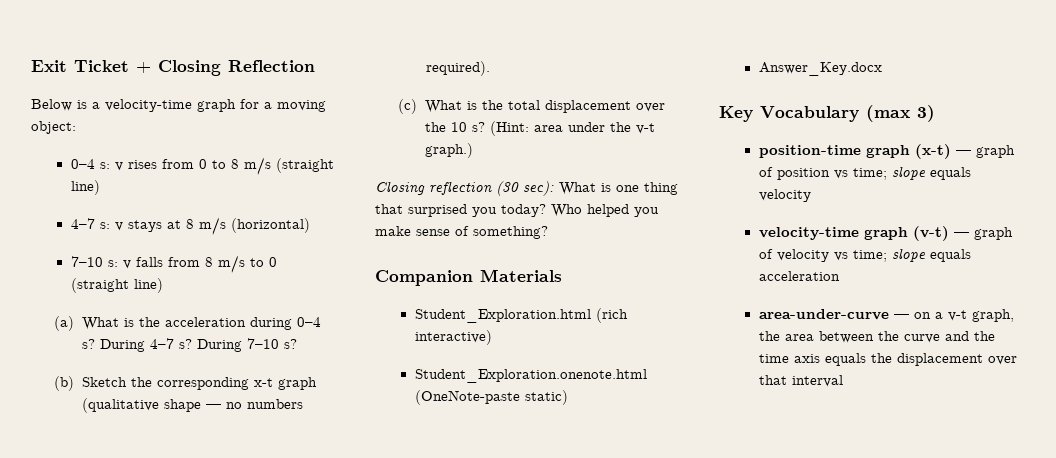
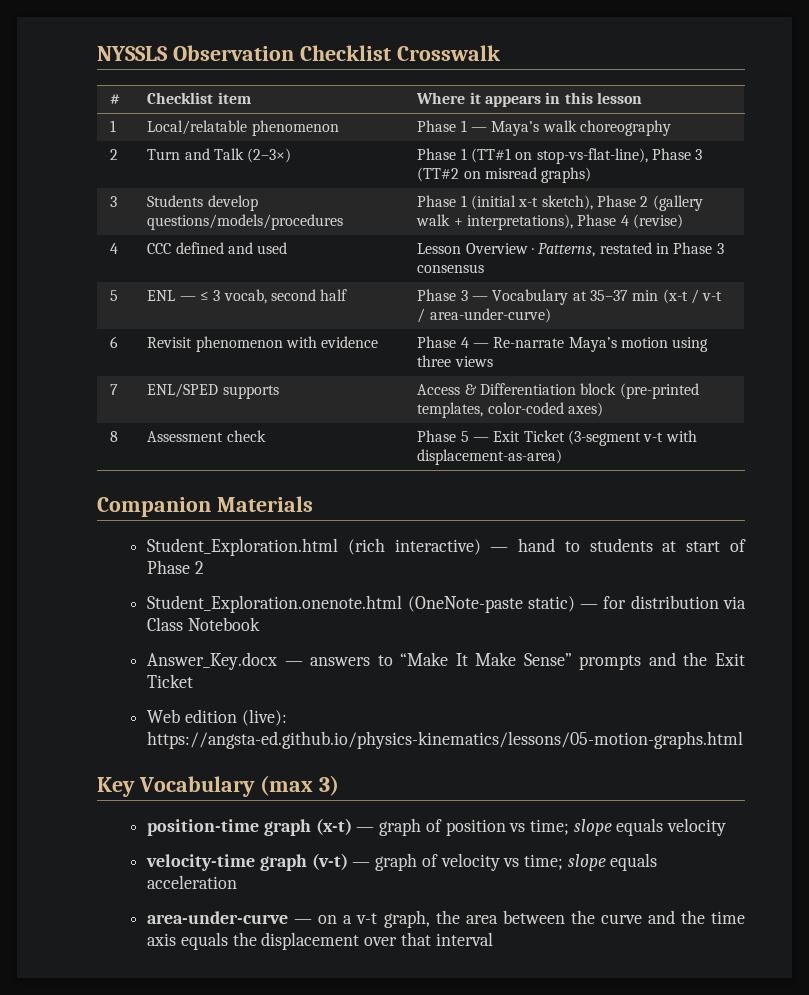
- Exit Ticket + Closing Reflection
- Below is a velocity-time graph for a moving object:
- 0–4 s: v rises from 0 to 8 m/s (straight line)
- 4–7 s: v stays at 8 m/s (horizontal)
- 7–10 s: v falls from 8 m/s to 0 (straight line)
- (a) What is the acceleration during 0–4 s? During 4–7 s? During 7–10 s?
- (b) Sketch the corresponding x-t graph (qualitative shape — no numbers required).
- (c) What is the total displacement over the 10 s? (Hint: area under the v-t graph.)
- Closing reflection (30 sec): What is one thing that surprised you today? Who helped you make sense of something?
+ NYSSLS Observation Checklist Crosswalk
+ # | Checklist item | Where it appears in this lesson
+ 1 | Local/relatable phenomenon | Phase 1 — Maya’s walk choreography
+ 2 | Turn and Talk (2–3×) | Phase 1 (TT#1 on stop-vs-flat-line), Phase 3 (TT#2 on misread graphs)
+ 3 | Students develop questions/models/procedures | Phase 1 (initial x-t sketch), Phase 2 (gallery walk + interpretations), Phase 4 (revise)
+ 4 | CCC defined and used | Lesson Overview · Patterns, restated in Phase 3 consensus
+ 5 | ENL — ≤ 3 vocab, second half | Phase 3 — Vocabulary at 35–37 min (x-t / v-t / area-under-curve)
+ 6 | Revisit phenomenon with evidence | Phase 4 — Re-narrate Maya’s motion using three views
+ 7 | ENL/SPED supports | Access & Differentiation block (pre-printed templates, color-coded axes)
+ 8 | Assessment check | Phase 5 — Exit Ticket (3-segment v-t with displacement-as-area)
- Student_Exploration.html (rich interactive)
- Student_Exploration.onenote.html (OneNote-paste static)
- Answer_Key.docx
+ Student_Exploration.html (rich interactive) — hand to students at start of Phase 2
+ Student_Exploration.onenote.html (OneNote-paste static) — for distribution via Class Notebook
+ Answer_Key.docx — answers to “Make It Make Sense” prompts and the Exit Ticket
+ Web edition (live): https://angsta-ed.github.io/physics-kinematics/lessons/05-motion-graphs.html

